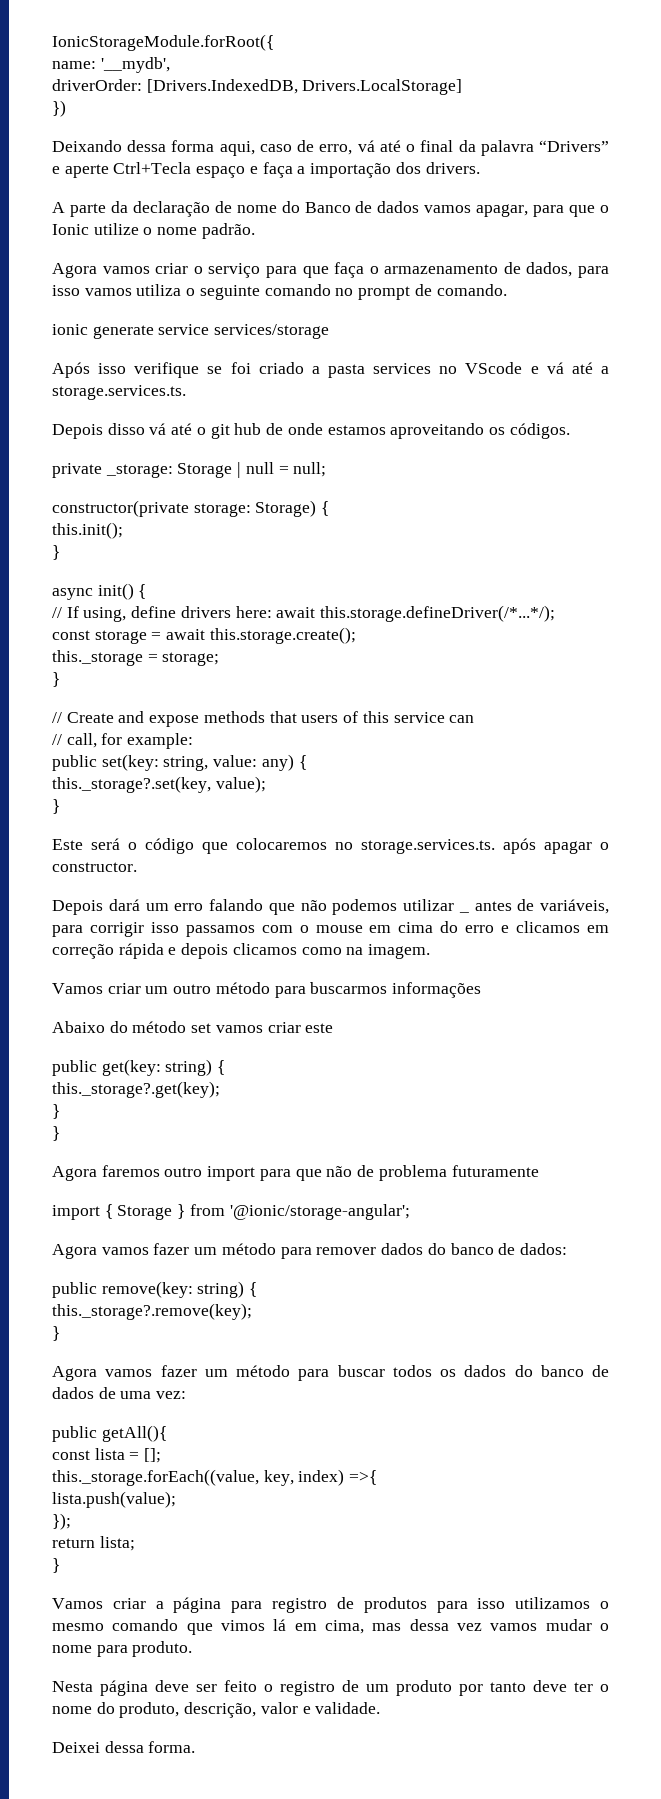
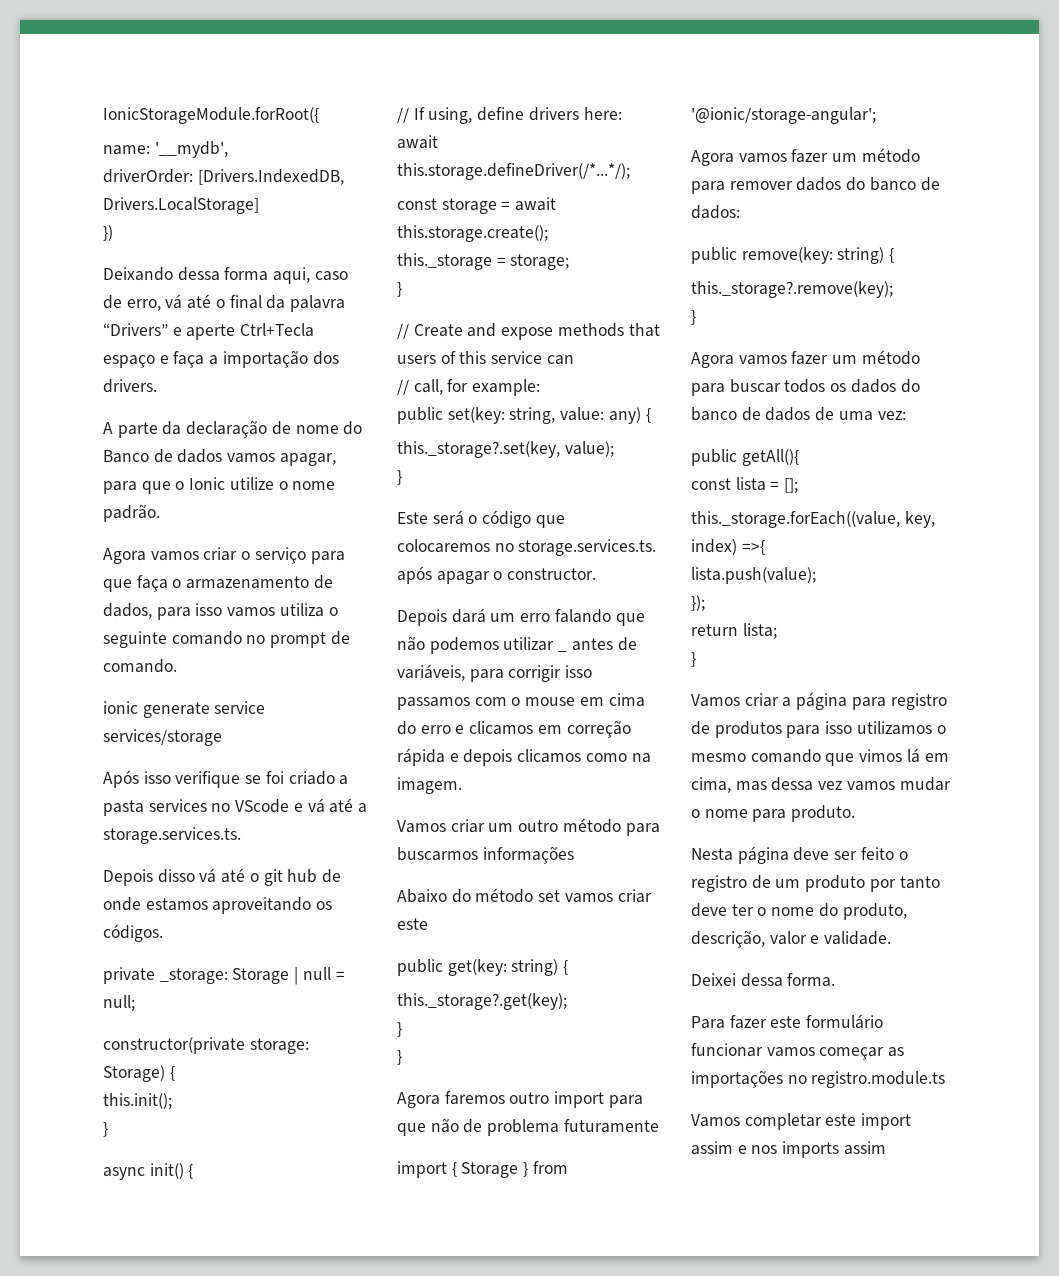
+ Para fazer este formulário funcionar vamos começar as importações no registro.module.ts
+ Vamos completar este import assim e nos imports assim

